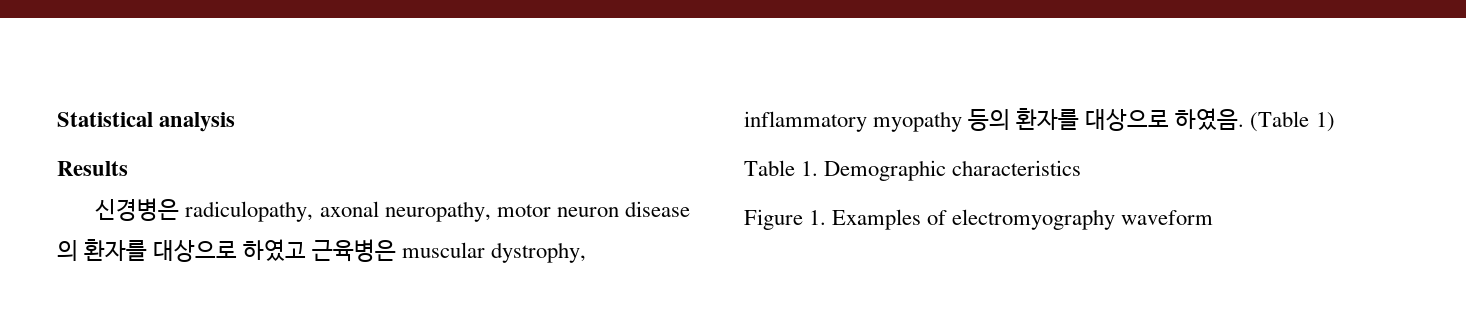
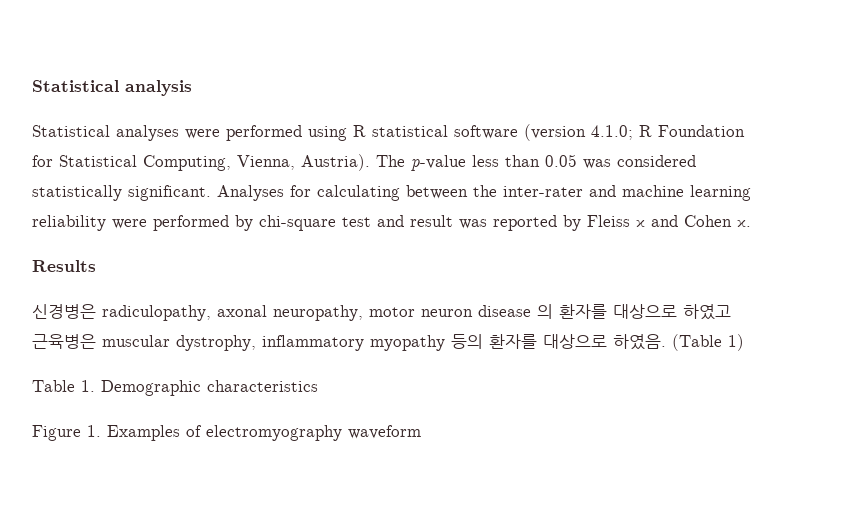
+ Statistical analyses were performed using R statistical software (version 4.1.0; R Foundation for Statistical Computing, Vienna, Austria). The p-value less than 0.05 was considered statistically significant. Analyses for calculating between the inter-rater and machine learning reliability were performed by chi-square test and result was reported by Fleiss κ and Cohen κ.

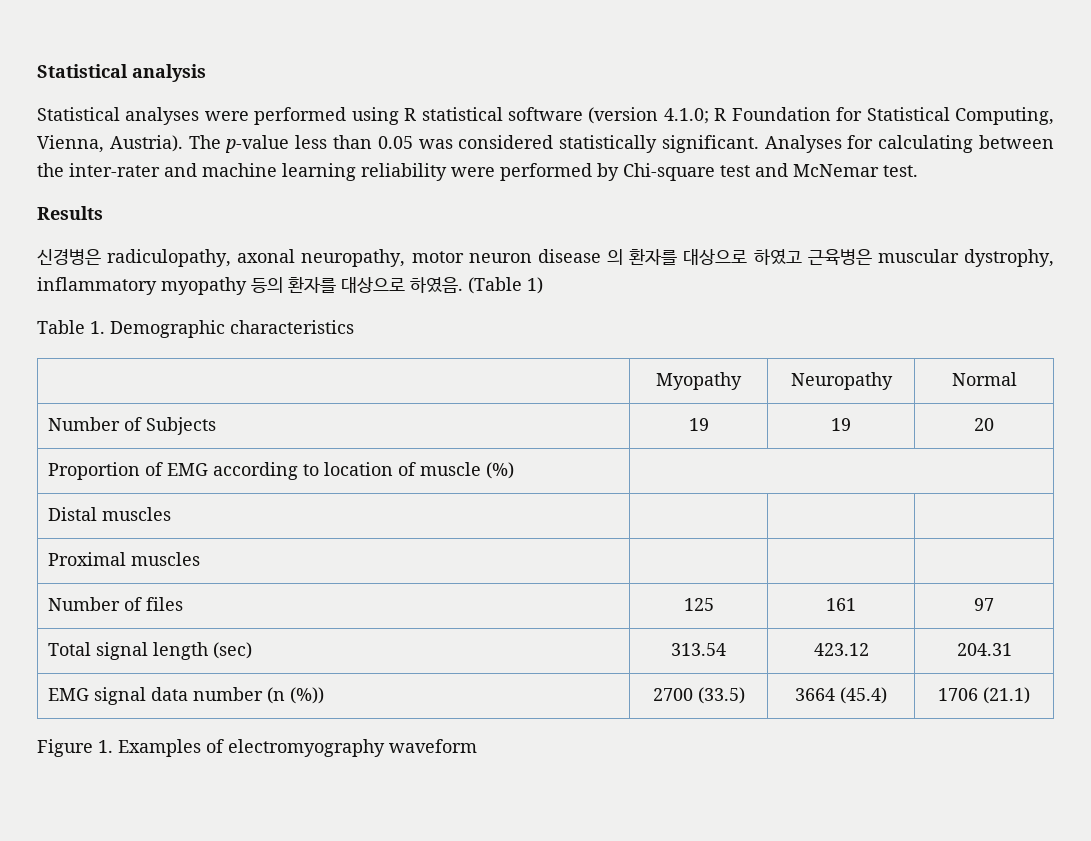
- Analyses for calculating between the inter-rater and machine learning reliability were performed by chi-square test and result was reported by Fleiss κ and Cohen κ.
+ Analyses for calculating between the inter-rater and machine learning reliability were performed by Chi-square test and McNemar test.
+ | Myopathy | Neuropathy | Normal
+ Number of Subjects | 19 | 19 | 20
+ Proportion of EMG according to location of muscle (%) |
+ Distal muscles | | |
+ Proximal muscles | | |
+ Number of files | 125 | 161 | 97
+ Total signal length (sec) | 313.54 | 423.12 | 204.31
+ EMG signal data number (n (%)) | 2700 (33.5) | 3664 (45.4) | 1706 (21.1)

